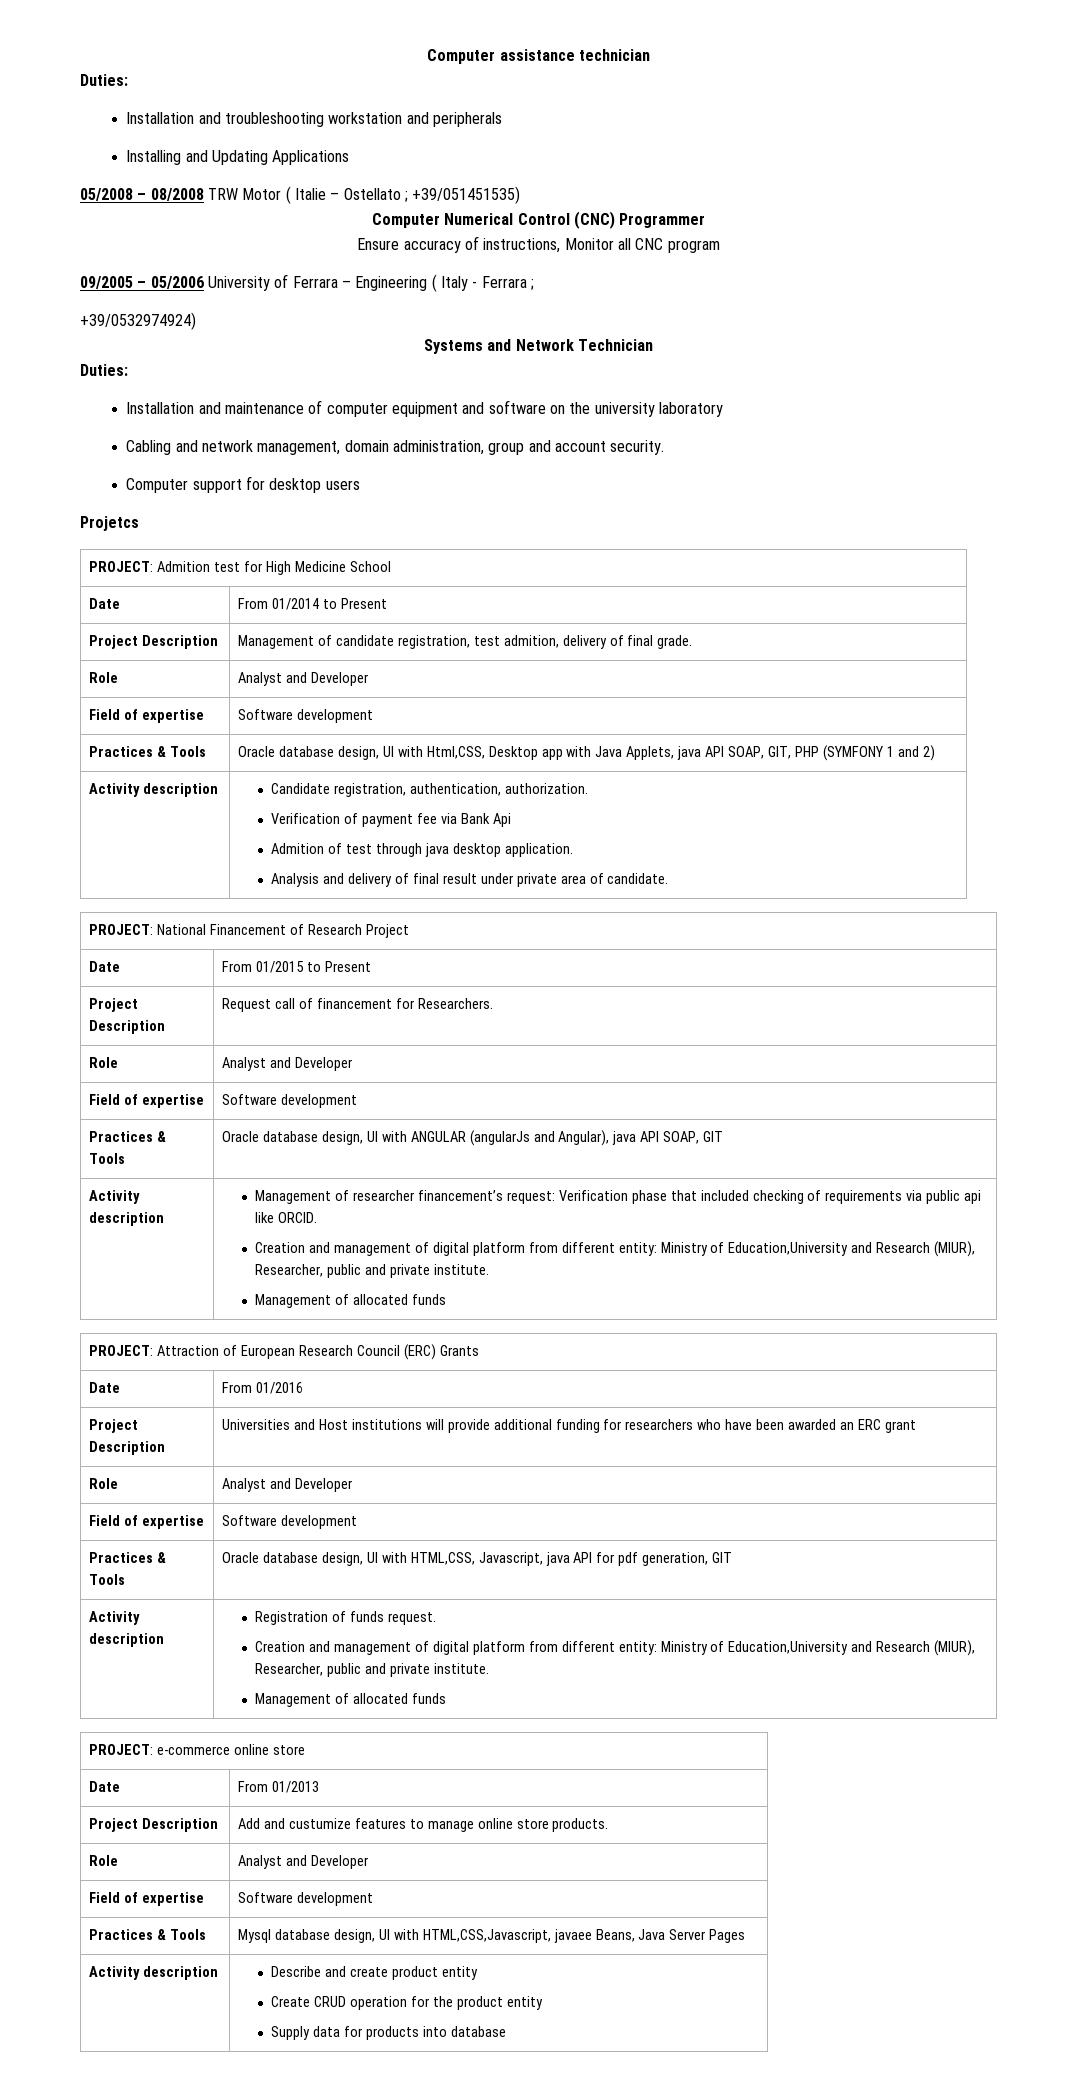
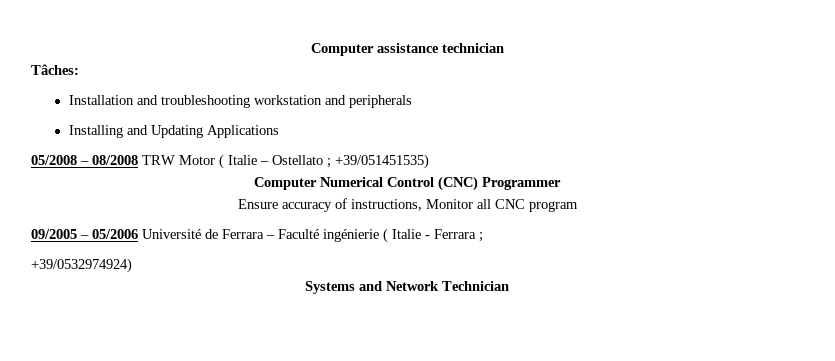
  Computer assistance technician
- Duties:
+ Tâches:
- 09/2005 – 05/2006 University of Ferrara – Engineering ( Italy - Ferrara ;
+ 09/2005 – 05/2006 Université de Ferrara – Faculté ingénierie ( Italie - Ferrara ;
  Systems and Network Technician
- Duties:
- Installation and maintenance of computer equipment and software on the university laboratory
- Cabling and network management, domain administration, group and account security.
- Computer support for desktop users
- Projetcs
- PROJECT: Admition test for High Medicine School
- Date | From 01/2014 to Present
- Project Description | Management of candidate registration, test admition, delivery of final grade.
- Role | Analyst and Developer
- Field of expertise | Software development
- Practices & Tools | Oracle database design, UI with Html,CSS, Desktop app with Java Applets, java API SOAP, GIT, PHP (SYMFONY 1 and 2)
- Activity description | Candidate registration, authentication, authorization.
- Verification of payment fee via Bank Api
- Admition of test through java desktop application.
- Analysis and delivery of final result under private area of candidate.
- PROJECT: National Financement of Research Project
- Date | From 01/2015 to Present
- Project Description | Request call of financement for Researchers.
- Role | Analyst and Developer
- Field of expertise | Software development
- Practices & Tools | Oracle database design, UI with ANGULAR (angularJs and Angular), java API SOAP, GIT
- Activity description | Management of researcher financement’s request: Verification phase that included checking of requirements via public api like ORCID.
- Creation and management of digital platform from different entity: Ministry of Education,University and Research (MIUR), Researcher, public and private institute.
- Management of allocated funds
- PROJECT: Attraction of European Research Council (ERC) Grants
- Date | From 01/2016
- Project Description | Universities and Host institutions will provide additional funding for researchers who have been awarded an ERC grant
- Role | Analyst and Developer
- Field of expertise | Software development
- Practices & Tools | Oracle database design, UI with HTML,CSS, Javascript, java API for pdf generation, GIT
- Activity description | Registration of funds request.
- Creation and management of digital platform from different entity: Ministry of Education,University and Research (MIUR), Researcher, public and private institute.
- Management of allocated funds
- PROJECT: e-commerce online store
- Date | From 01/2013
- Project Description | Add and custumize features to manage online store products.
- Role | Analyst and Developer
- Field of expertise | Software development
- Practices & Tools | Mysql database design, UI with HTML,CSS,Javascript, javaee Beans, Java Server Pages
- Activity description | Describe and create product entity
- Create CRUD operation for the product entity
- Supply data for products into database

